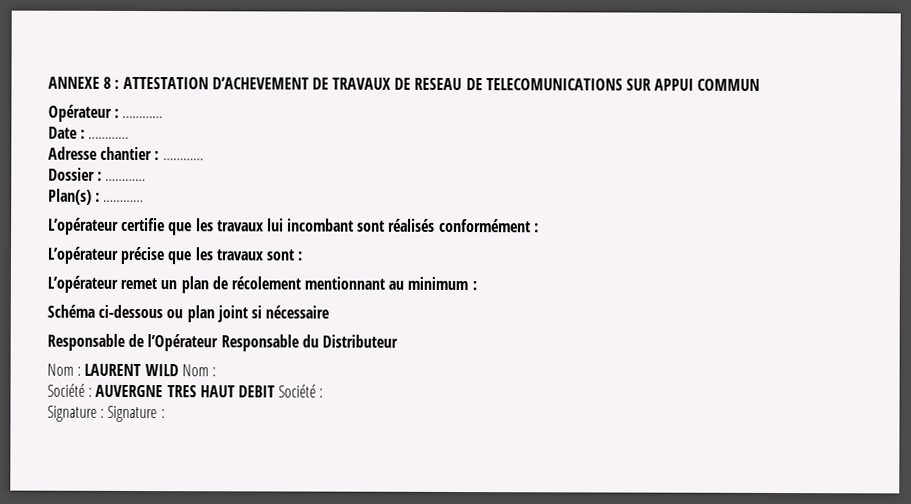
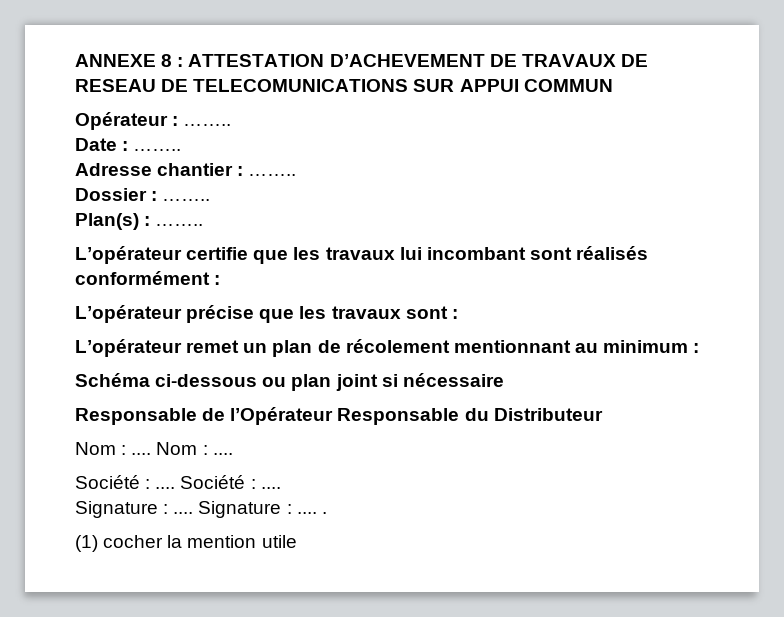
- Opérateur : …………
+ Opérateur : ……..
- Date : …………
+ Date : ……..
- Adresse chantier : …………
+ Adresse chantier : ……..
- Dossier : …………
+ Dossier : ……..
- Plan(s) : …………
+ Plan(s) : ……..
- Nom : LAURENT WILD Nom :
- Société : AUVERGNE TRES HAUT DEBIT Société :
- Signature : Signature :
+ Nom : .... Nom : ....
+ Société : .... Société : ....
+ Signature : .... Signature : .... .
+ (1) cocher la mention utile

